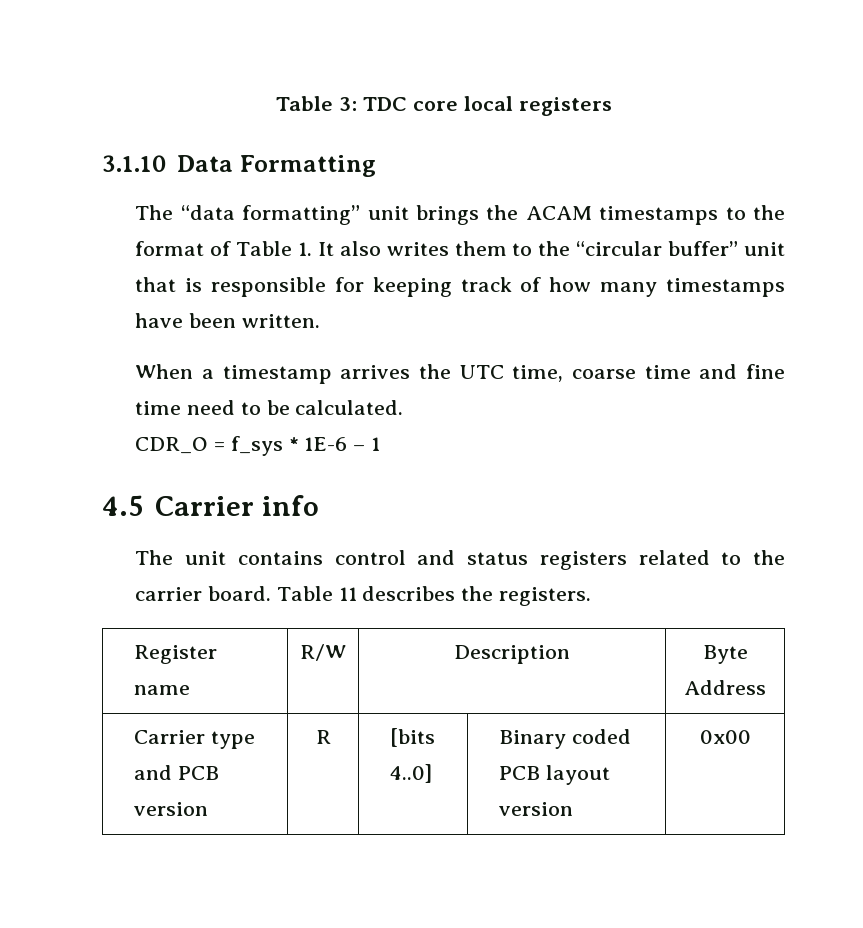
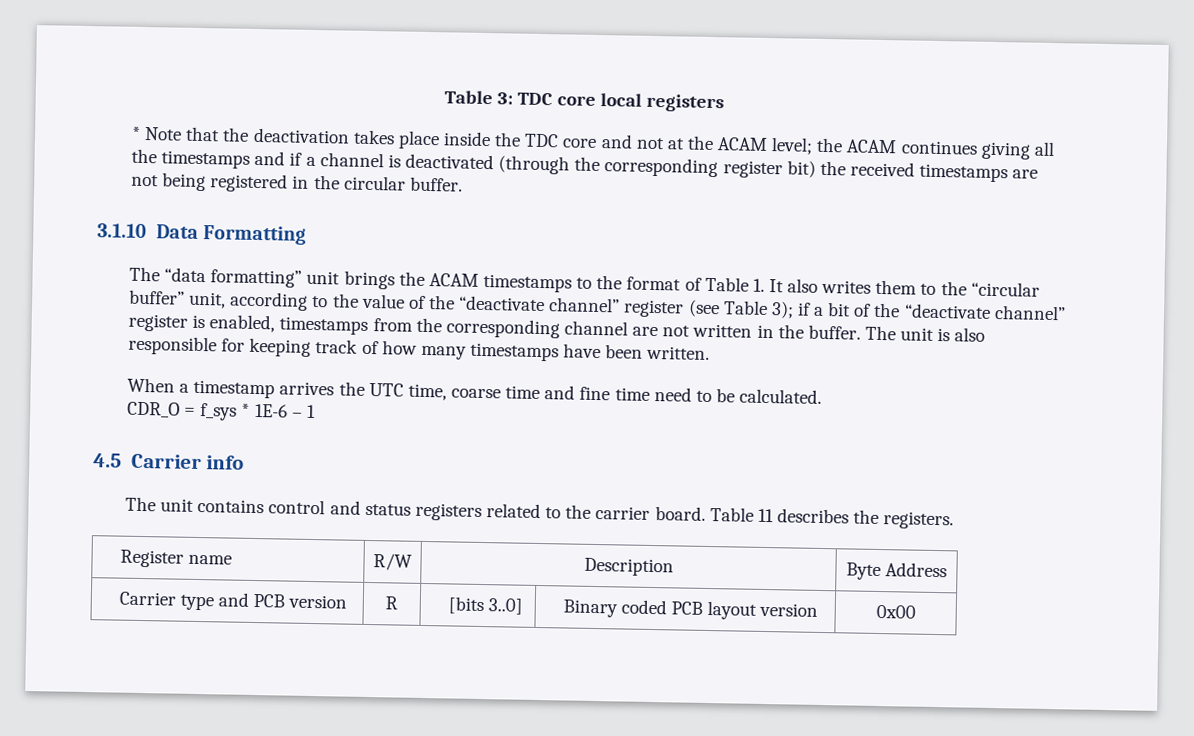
+ * Note that the deactivation takes place inside the TDC core and not at the ACAM level; the ACAM continues giving all the timestamps and if a channel is deactivated (through the corresponding register bit) the received timestamps are not being registered in the circular buffer.
- The “data formatting” unit brings the ACAM timestamps to the format of Table 1. It also writes them to the “circular buffer” unit that is responsible for keeping track of how many timestamps have been written.
+ The “data formatting” unit brings the ACAM timestamps to the format of Table 1. It also writes them to the “circular buffer” unit, according to the value of the “deactivate channel” register (see Table 3); if a bit of the “deactivate channel” register is enabled, timestamps from the corresponding channel are not written in the buffer. The unit is also responsible for keeping track of how many timestamps have been written.
- Carrier type and PCB version | R | [bits 4..0] | Binary coded PCB layout version | 0x00
+ Carrier type and PCB version | R | [bits 3..0] | Binary coded PCB layout version | 0x00

